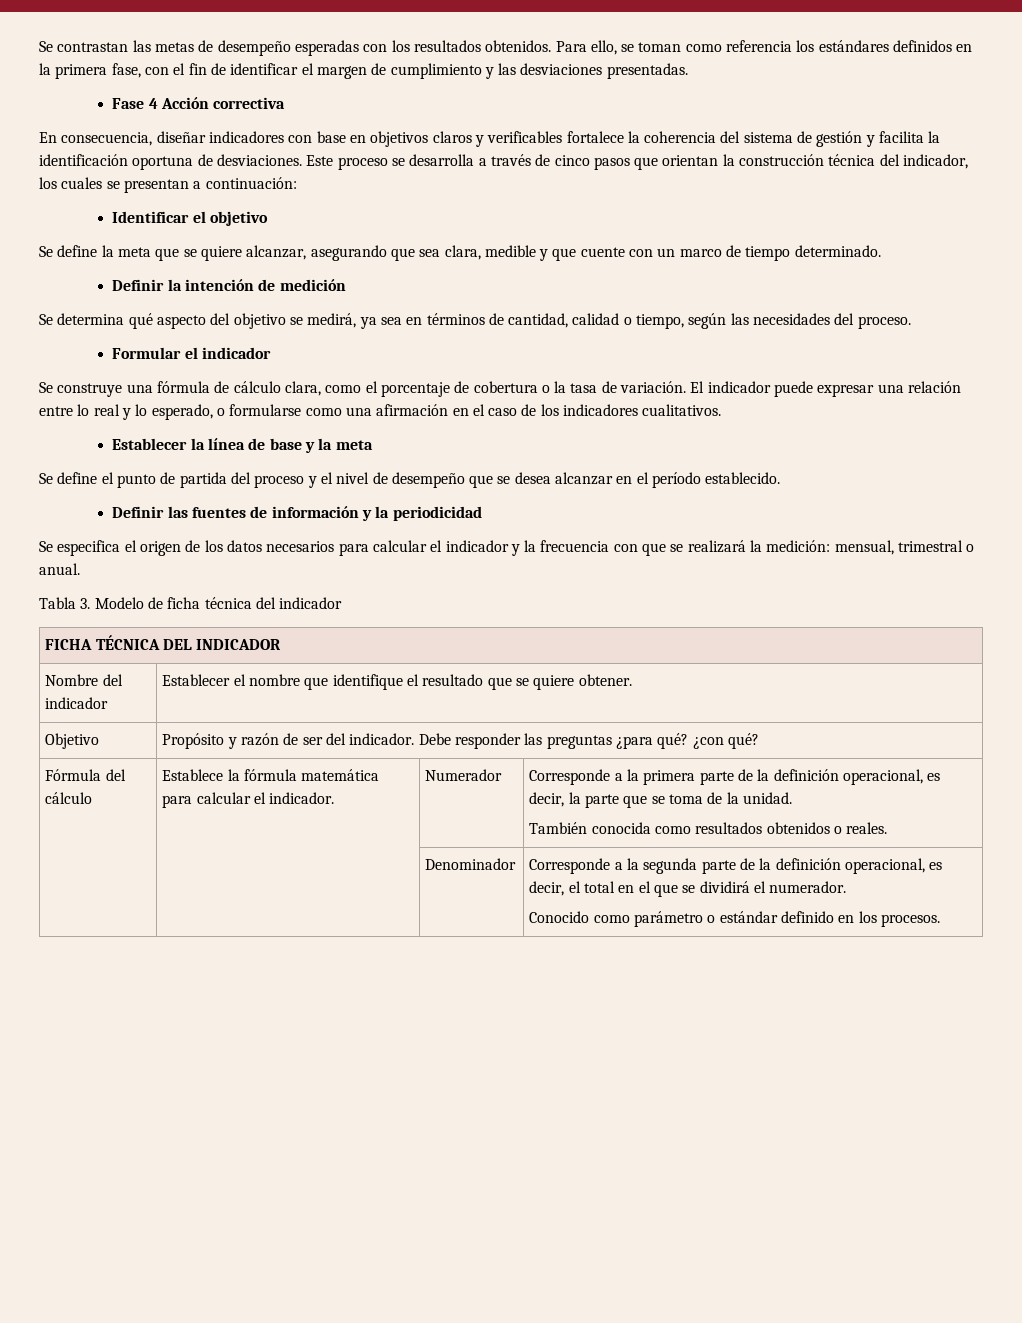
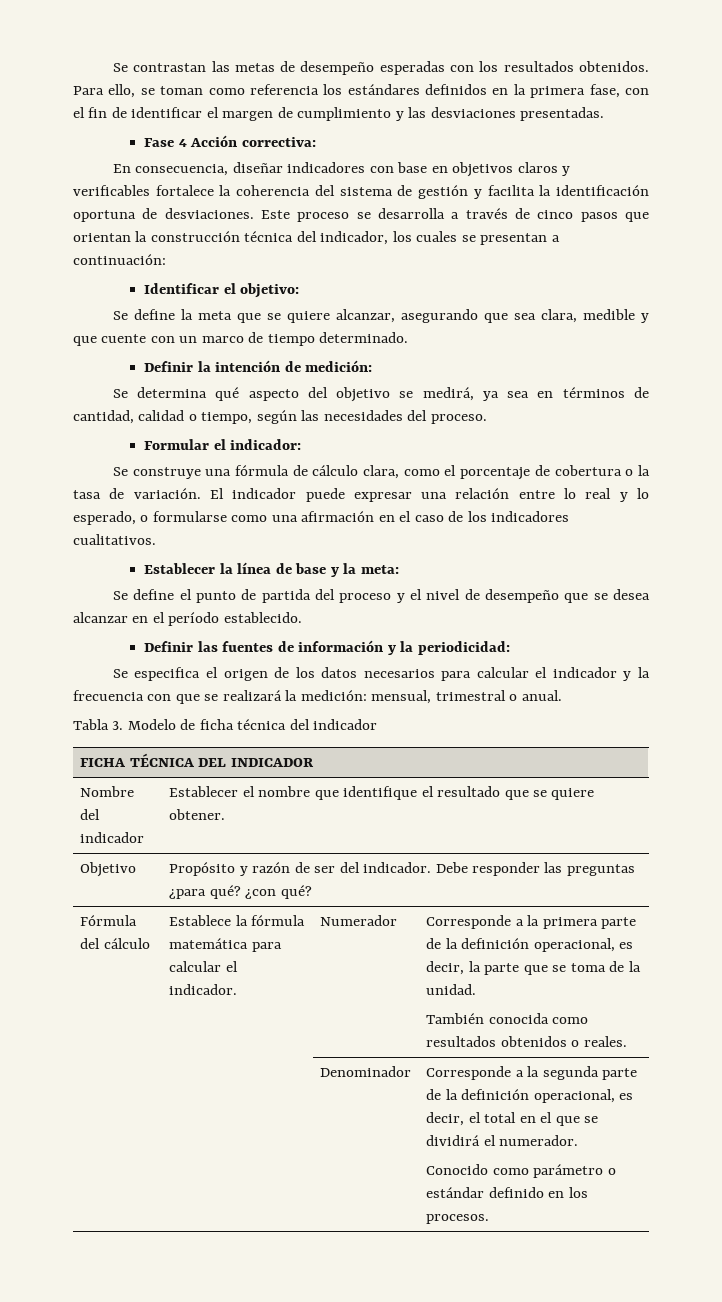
- Fase 4 Acción correctiva
+ Fase 4 Acción correctiva:
- Identificar el objetivo
+ Identificar el objetivo:
- Definir la intención de medición
+ Definir la intención de medición:
- Formular el indicador
+ Formular el indicador:
- Establecer la línea de base y la meta
+ Establecer la línea de base y la meta:
- Definir las fuentes de información y la periodicidad
+ Definir las fuentes de información y la periodicidad:

